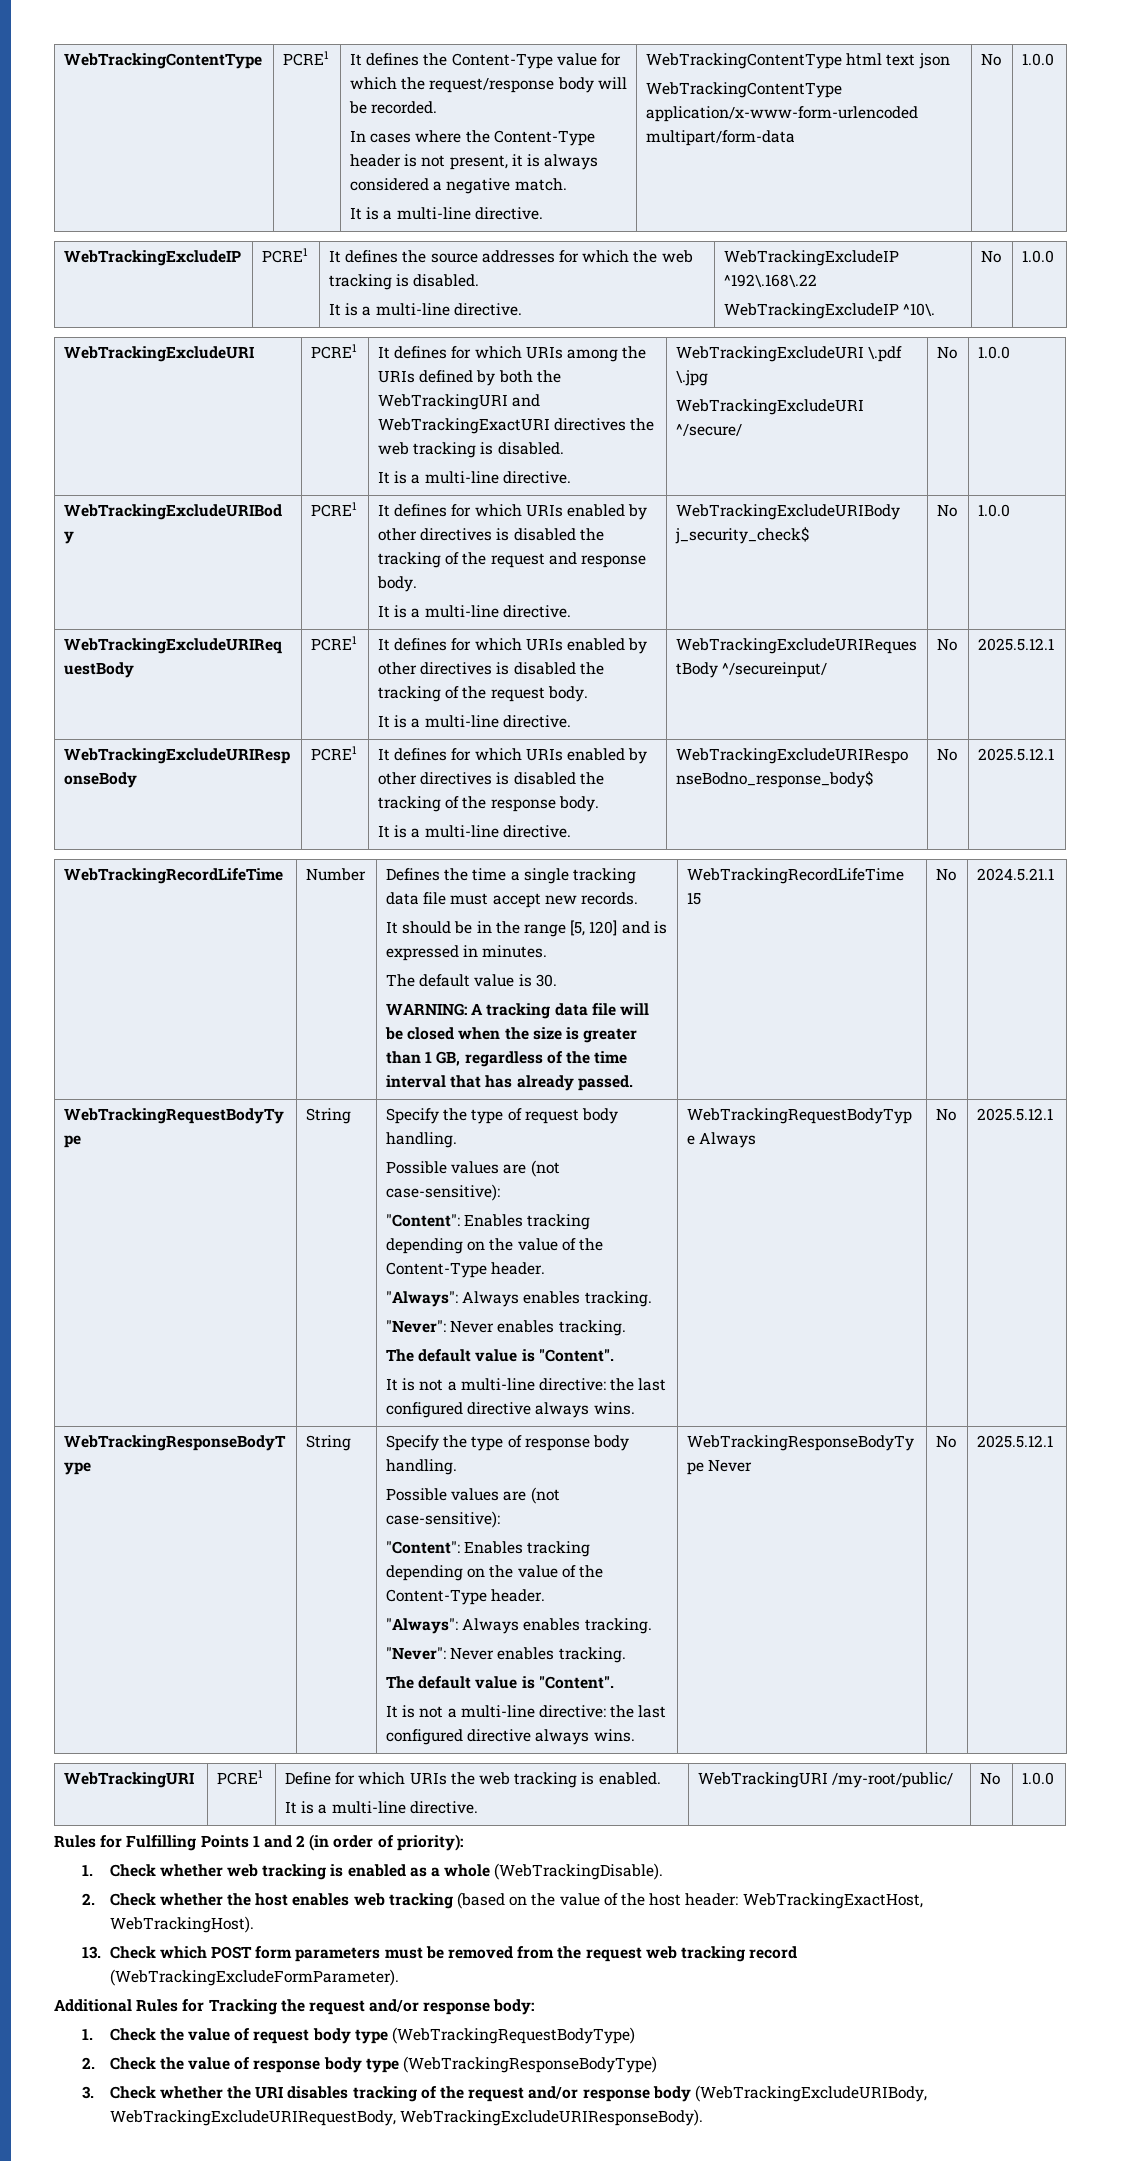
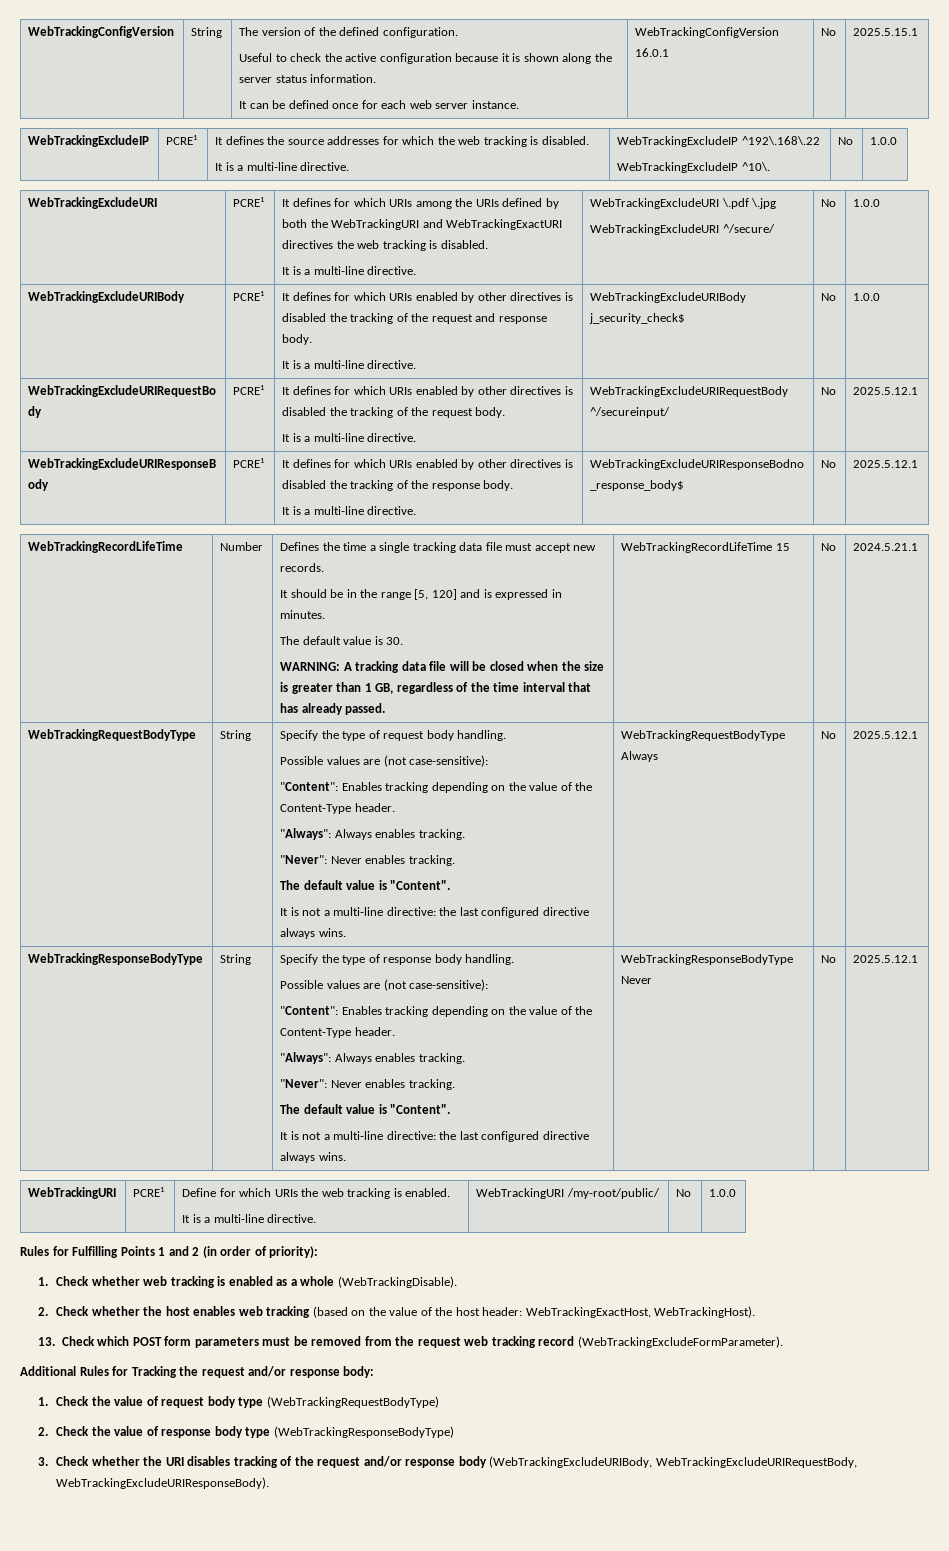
- WebTrackingContentType | PCRE1 | It defines the Content-Type value for which the request/response body will be recorded.
- In cases where the Content-Type header is not present, it is always considered a negative match.
- It is a multi-line directive. | WebTrackingContentType html text json
- WebTrackingContentType application/x-www-form-urlencoded multipart/form-data | No | 1.0.0
+ WebTrackingConfigVersion | String | The version of the defined configuration.
+ Useful to check the active configuration because it is shown along the server status information.
+ It can be defined once for each web server instance. | WebTrackingConfigVersion 16.0.1 | No | 2025.5.15.1

